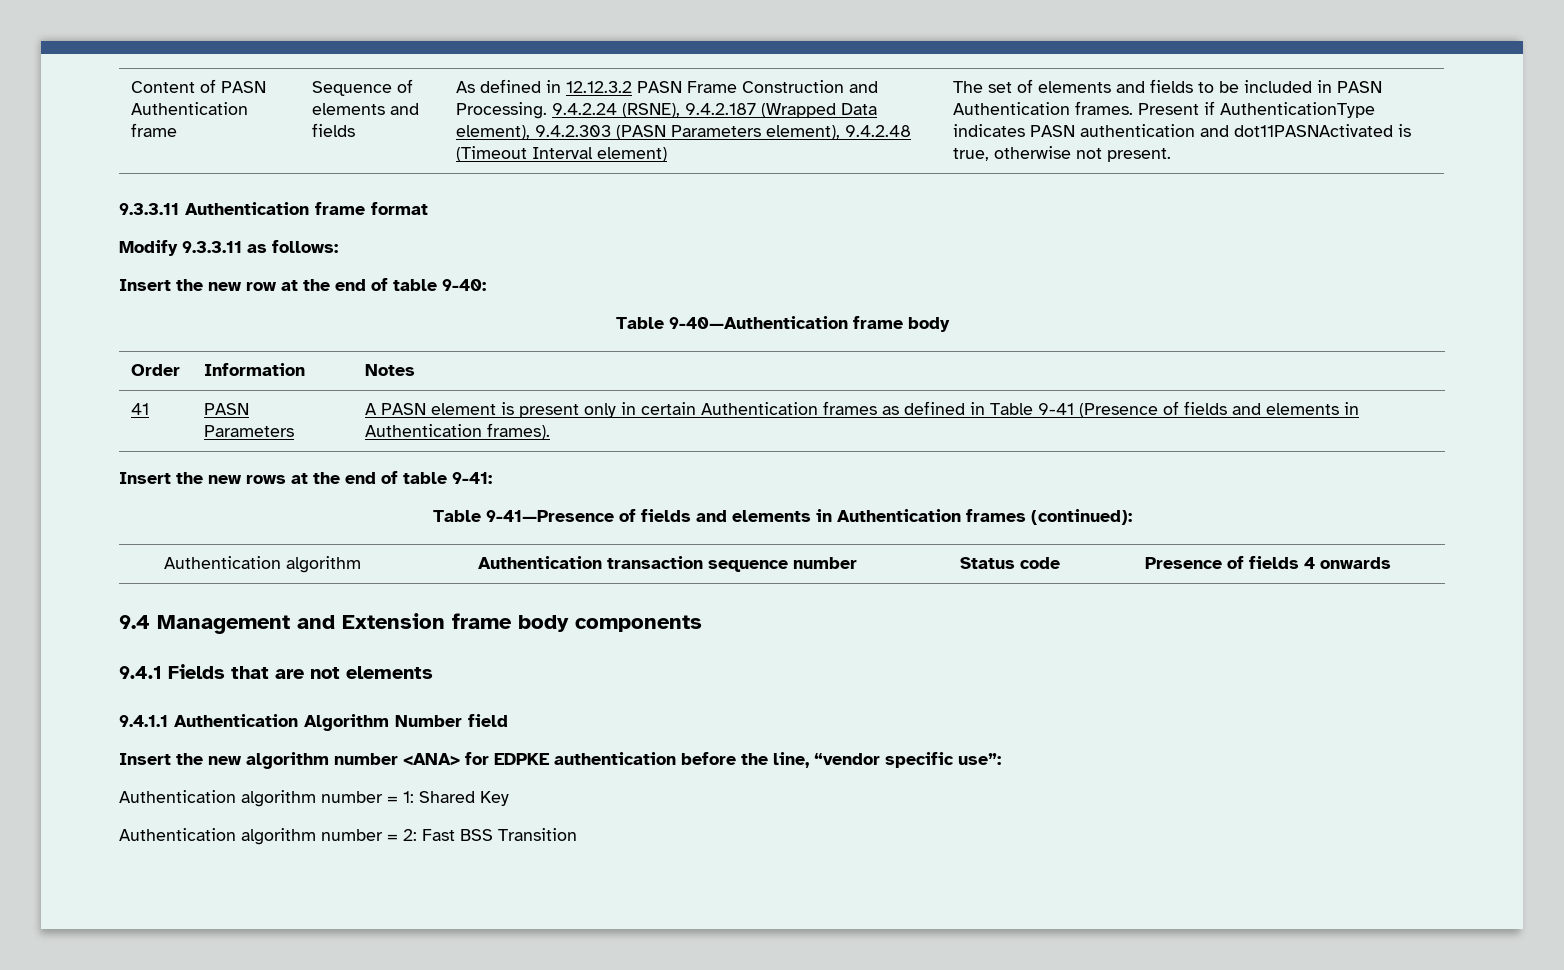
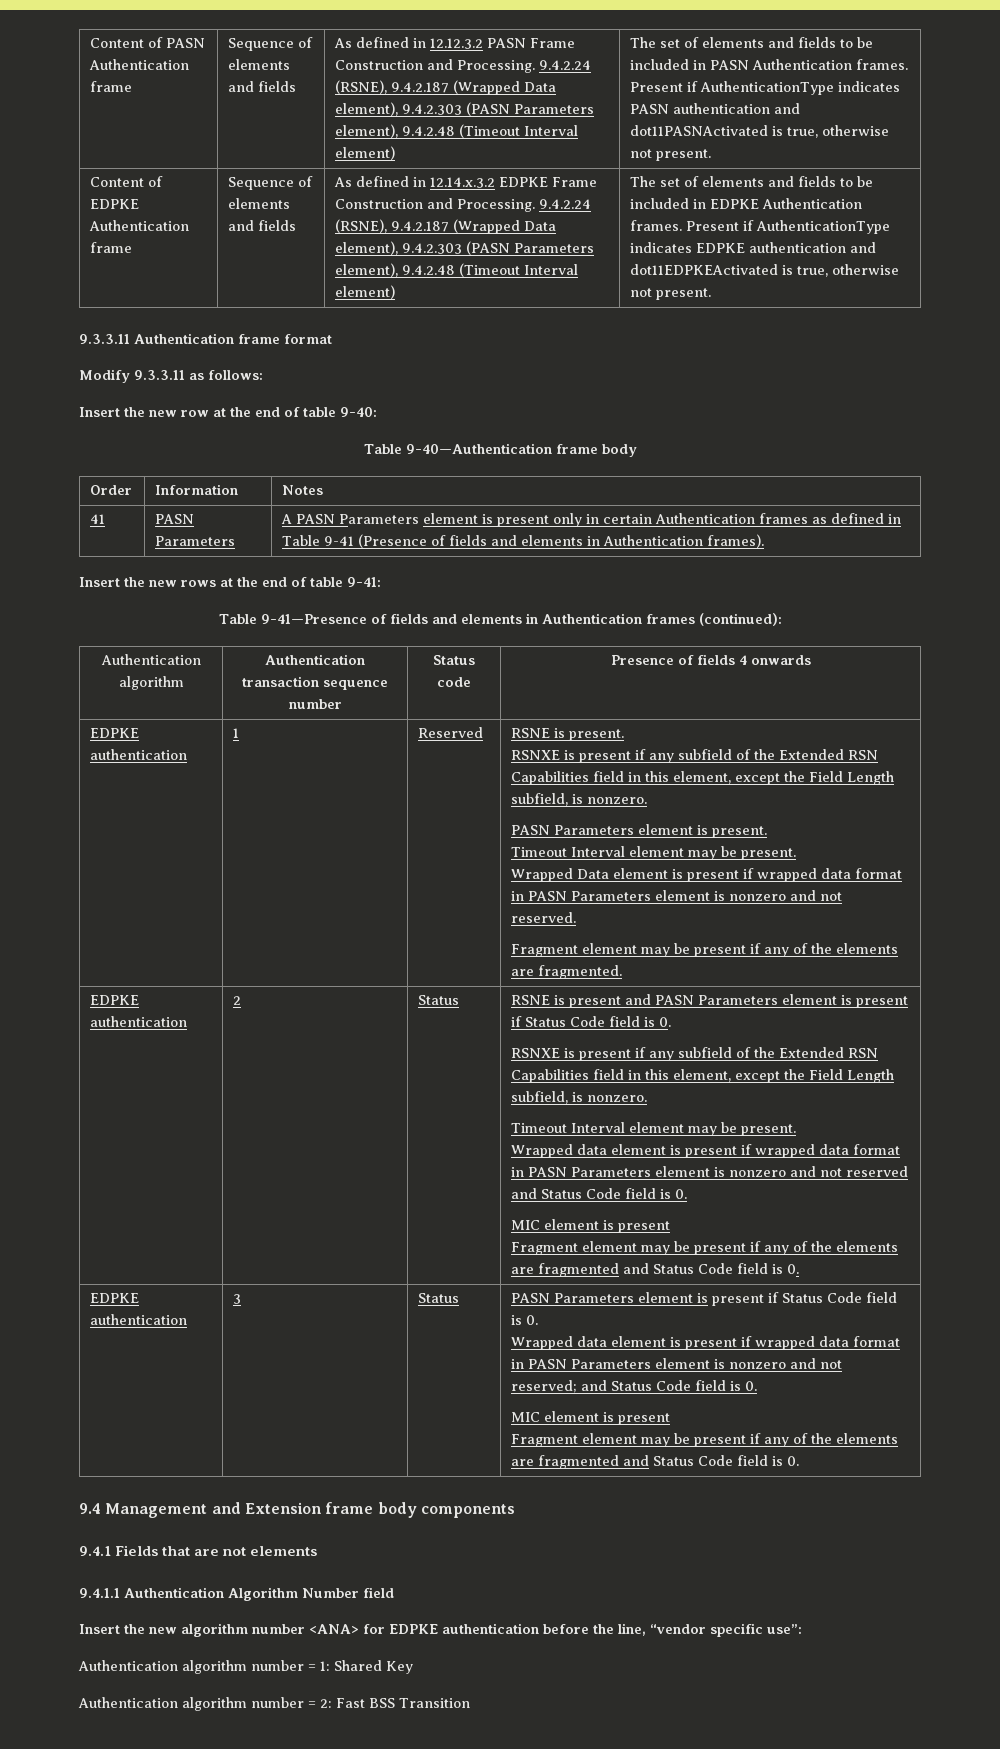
+ Content of EDPKE Authentication frame | Sequence of elements and fields | As defined in 12.14.x.3.2 EDPKE Frame Construction and Processing. 9.4.2.24 (RSNE), 9.4.2.187 (Wrapped Data element), 9.4.2.303 (PASN Parameters element), 9.4.2.48 (Timeout Interval element) | The set of elements and fields to be included in EDPKE Authentication frames. Present if AuthenticationType indicates EDPKE authentication and dot11EDPKEActivated is true, otherwise not present.
- 41 | PASN Parameters | A PASN element is present only in certain Authentication frames as defined in Table 9-41 (Presence of fields and elements in Authentication frames).
+ 41 | PASN Parameters | A PASN Parameters element is present only in certain Authentication frames as defined in Table 9-41 (Presence of fields and elements in Authentication frames).
+ EDPKE authentication | 1 | Reserved | RSNE is present.
+ RSNXE is present if any subfield of the Extended RSN Capabilities field in this element, except the Field Length subfield, is nonzero.
+ PASN Parameters element is present.
+ Timeout Interval element may be present.
+ Wrapped Data element is present if wrapped data format in PASN Parameters element is nonzero and not reserved.
+ Fragment element may be present if any of the elements are fragmented.
+ EDPKE authentication | 2 | Status | RSNE is present and PASN Parameters element is present if Status Code field is 0.
+ RSNXE is present if any subfield of the Extended RSN Capabilities field in this element, except the Field Length subfield, is nonzero.
+ Timeout Interval element may be present.
+ Wrapped data element is present if wrapped data format in PASN Parameters element is nonzero and not reserved and Status Code field is 0.
+ MIC element is present
+ Fragment element may be present if any of the elements are fragmented and Status Code field is 0.
+ EDPKE authentication | 3 | Status | PASN Parameters element is present if Status Code field is 0.
+ Wrapped data element is present if wrapped data format in PASN Parameters element is nonzero and not reserved; and Status Code field is 0.
+ MIC element is present
+ Fragment element may be present if any of the elements are fragmented and Status Code field is 0.

